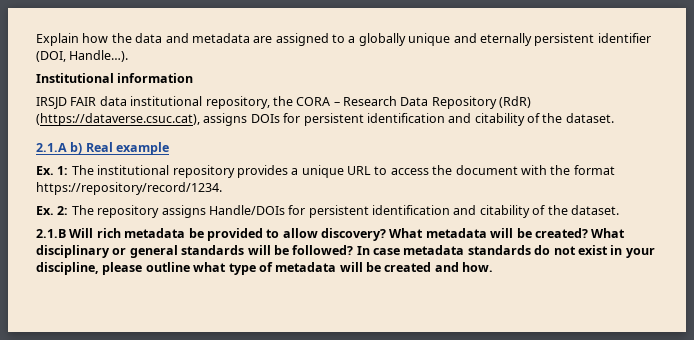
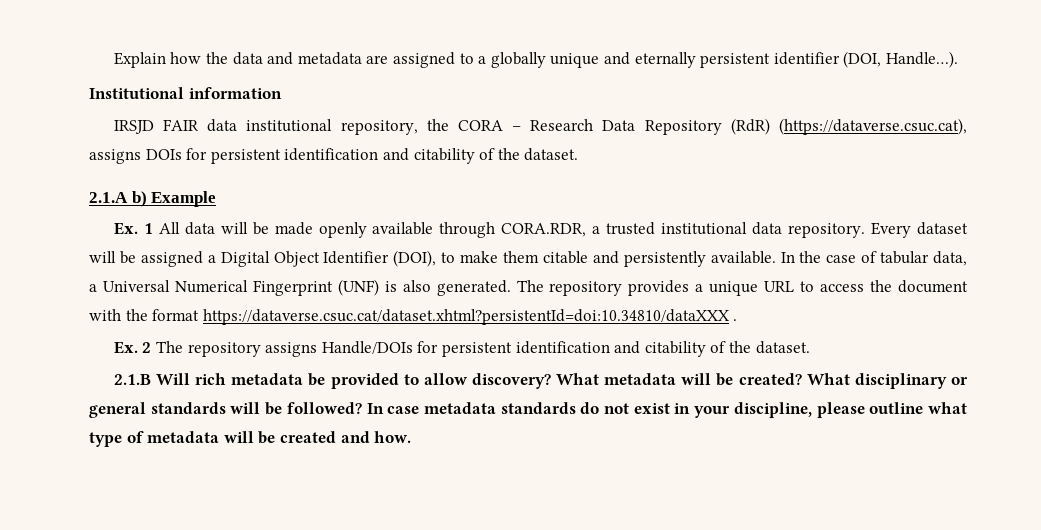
- 2.1.A b) Real example
- Ex. 1: The institutional repository provides a unique URL to access the document with the format https://repository/record/1234.
- Ex. 2: The repository assigns Handle/DOIs for persistent identification and citability of the dataset.
+ 2.1.A b) Example
+ Ex. 1 All data will be made openly available through CORA.RDR, a trusted institutional data repository. Every dataset will be assigned a Digital Object Identifier (DOI), to make them citable and persistently available. In the case of tabular data, a Universal Numerical Fingerprint (UNF) is also generated. The repository provides a unique URL to access the document with the format https://dataverse.csuc.cat/dataset.xhtml?persistentId=doi:10.34810/dataXXX .
+ Ex. 2 The repository assigns Handle/DOIs for persistent identification and citability of the dataset.

